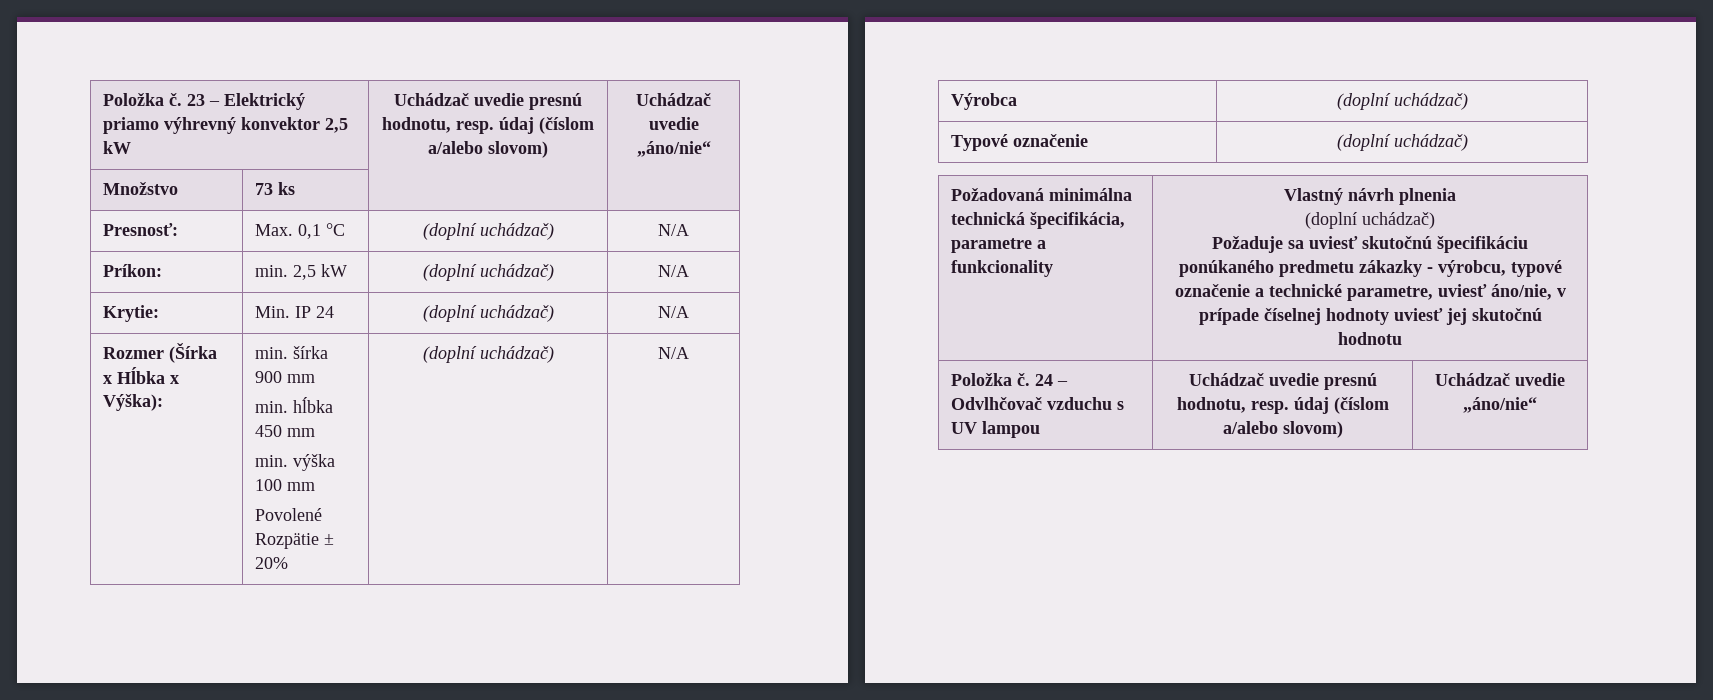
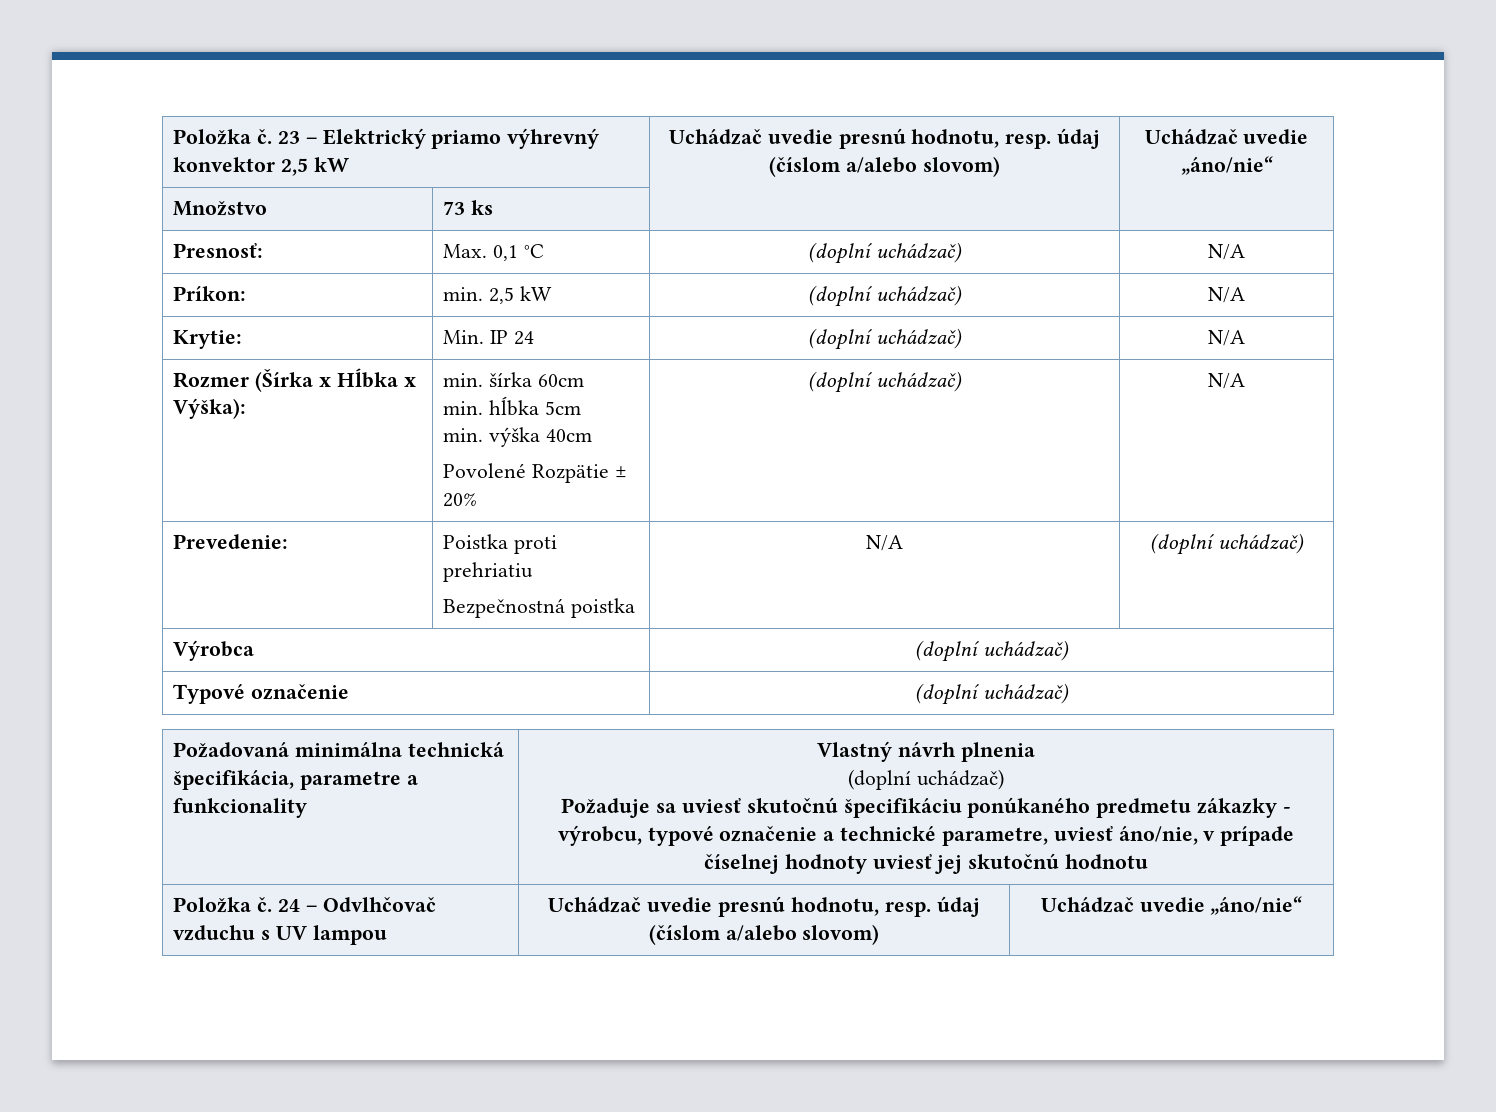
- Rozmer (Šírka x Hĺbka x Výška): | min. šírka 900 mm
- min. hĺbka 450 mm
- min. výška 100 mm
+ Rozmer (Šírka x Hĺbka x Výška): | min. šírka 60cm
+ min. hĺbka 5cm
+ min. výška 40cm
+ Prevedenie: | Poistka proti prehriatiu
+ Bezpečnostná poistka | N/A | (doplní uchádzač)

